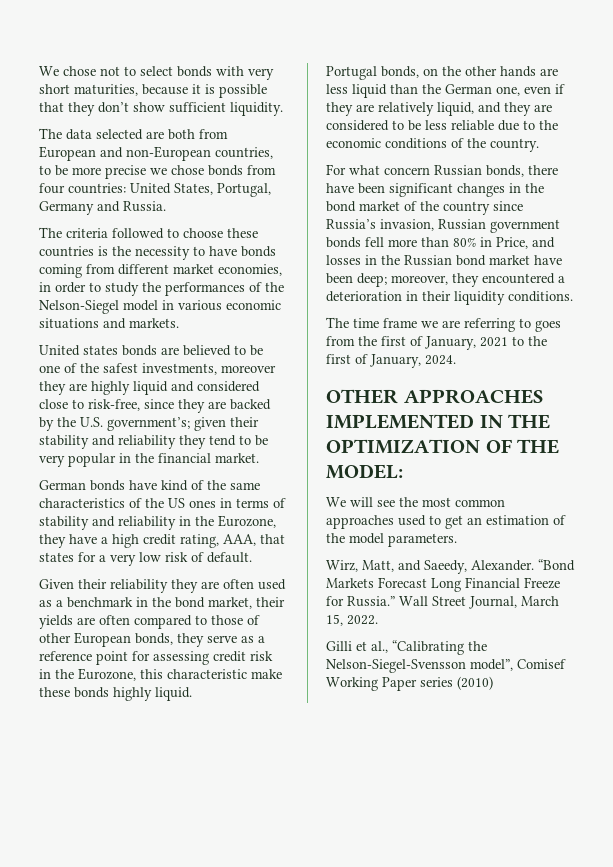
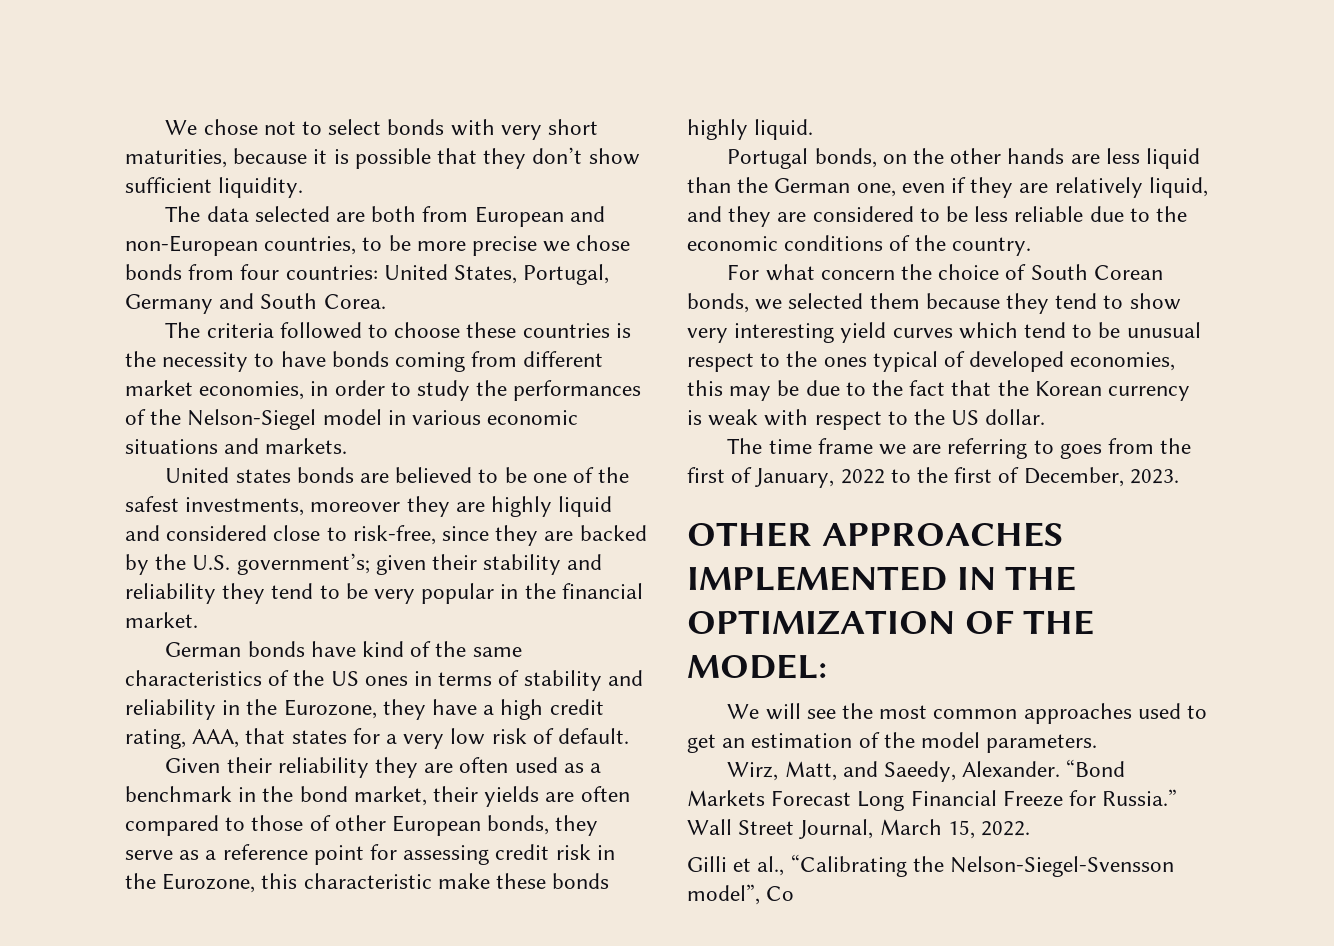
- The data selected are both from European and non-European countries, to be more precise we chose bonds from four countries: United States, Portugal, Germany and Russia.
+ The data selected are both from European and non-European countries, to be more precise we chose bonds from four countries: United States, Portugal, Germany and South Corea.
- For what concern Russian bonds, there have been significant changes in the bond market of the country since Russia’s invasion, Russian government bonds fell more than 80% in Price, and losses in the Russian bond market have been deep; moreover, they encountered a deterioration in their liquidity conditions.
+ For what concern the choice of South Corean bonds, we selected them because they tend to show very interesting yield curves which tend to be unusual respect to the ones typical of developed economies, this may be due to the fact that the Korean currency is weak with respect to the US dollar.
- The time frame we are referring to goes from the first of January, 2021 to the first of January, 2024.
+ The time frame we are referring to goes from the first of January, 2022 to the first of December, 2023.
- Gilli et al., “Calibrating the Nelson-Siegel-Svensson model”, Comisef Working Paper series (2010)
+ Gilli et al., “Calibrating the Nelson-Siegel-Svensson model”, Co

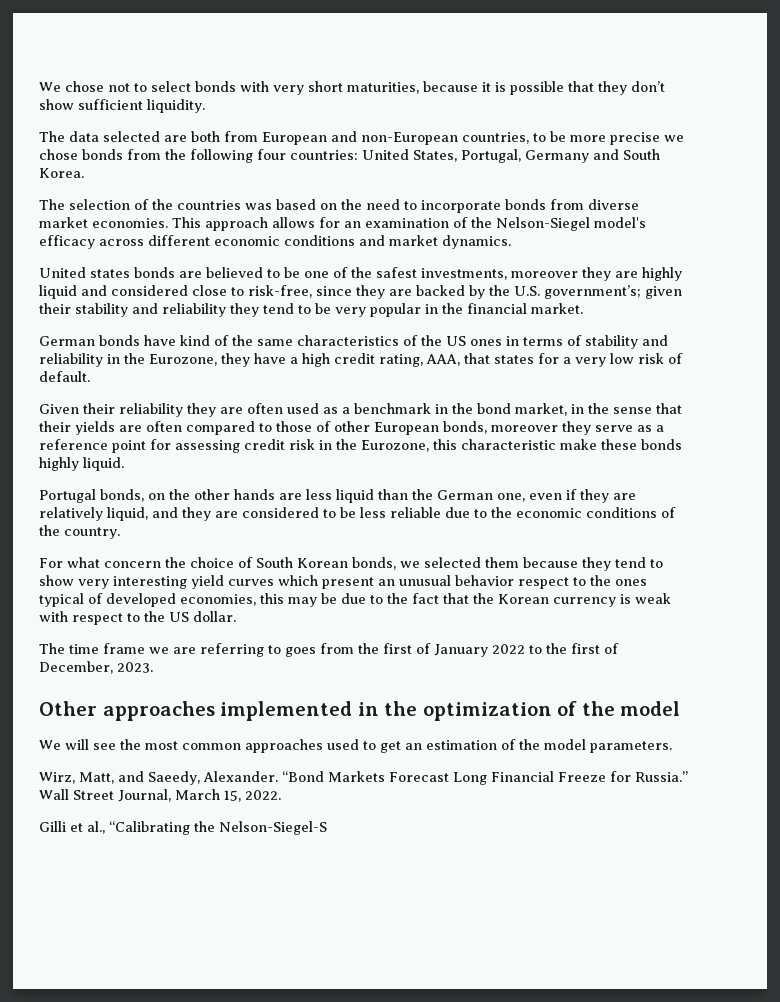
- The data selected are both from European and non-European countries, to be more precise we chose bonds from four countries: United States, Portugal, Germany and South Corea.
- The criteria followed to choose these countries is the necessity to have bonds coming from different market economies, in order to study the performances of the Nelson-Siegel model in various economic situations and markets.
+ The data selected are both from European and non-European countries, to be more precise we chose bonds from the following four countries: United States, Portugal, Germany and South Korea.
+ The selection of the countries was based on the need to incorporate bonds from diverse market economies. This approach allows for an examination of the Nelson-Siegel model's efficacy across different economic conditions and market dynamics.
- Given their reliability they are often used as a benchmark in the bond market, their yields are often compared to those of other European bonds, they serve as a reference point for assessing credit risk in the Eurozone, this characteristic make these bonds highly liquid.
+ Given their reliability they are often used as a benchmark in the bond market, in the sense that their yields are often compared to those of other European bonds, moreover they serve as a reference point for assessing credit risk in the Eurozone, this characteristic make these bonds highly liquid.
- For what concern the choice of South Corean bonds, we selected them because they tend to show very interesting yield curves which tend to be unusual respect to the ones typical of developed economies, this may be due to the fact that the Korean currency is weak with respect to the US dollar.
+ For what concern the choice of South Korean bonds, we selected them because they tend to show very interesting yield curves which present an unusual behavior respect to the ones typical of developed economies, this may be due to the fact that the Korean currency is weak with respect to the US dollar.
- The time frame we are referring to goes from the first of January, 2022 to the first of December, 2023.
+ The time frame we are referring to goes from the first of January 2022 to the first of December, 2023.
- OTHER APPROACHES IMPLEMENTED IN THE OPTIMIZATION OF THE MODEL:
+ Other approaches implemented in the optimization of the model
- Gilli et al., “Calibrating the Nelson-Siegel-Svensson model”, Co
+ Gilli et al., “Calibrating the Nelson-Siegel-S

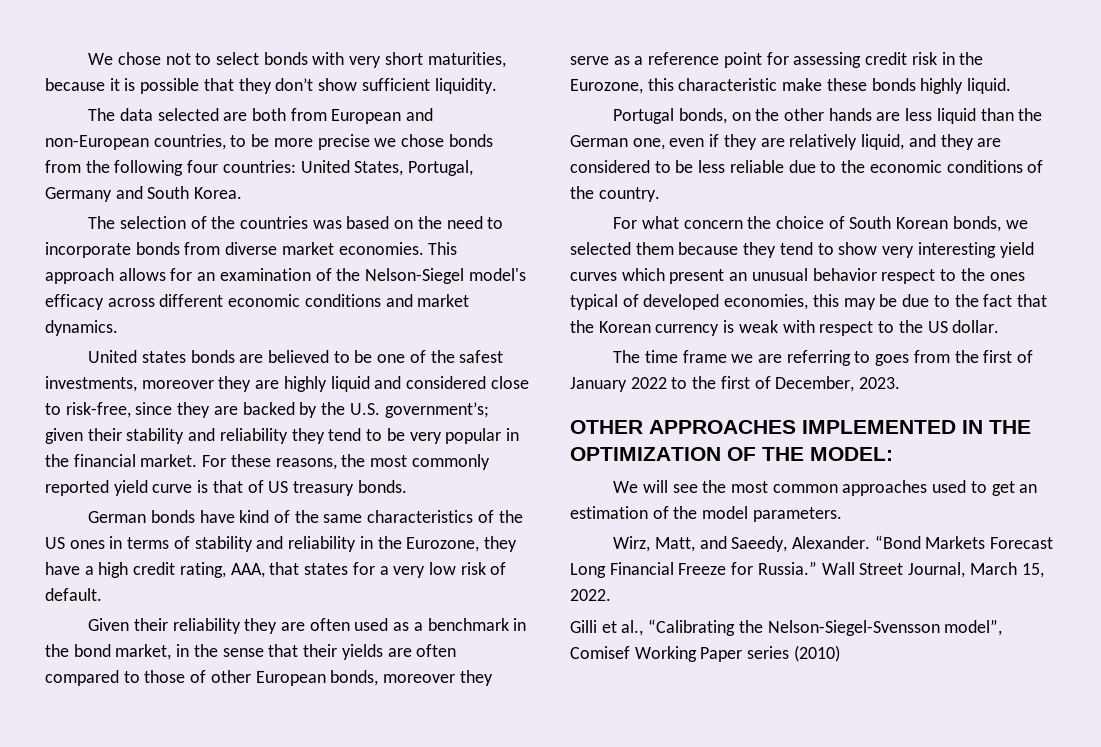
+ For these reasons, the most commonly reported yield curve is that of US treasury bonds.
- Other approaches implemented in the optimization of the model
+ OTHER APPROACHES IMPLEMENTED IN THE OPTIMIZATION OF THE MODEL:
- Gilli et al., “Calibrating the Nelson-Siegel-S
+ Gilli et al., “Calibrating the Nelson-Siegel-Svensson model”, Comisef Working Paper series (2010)

